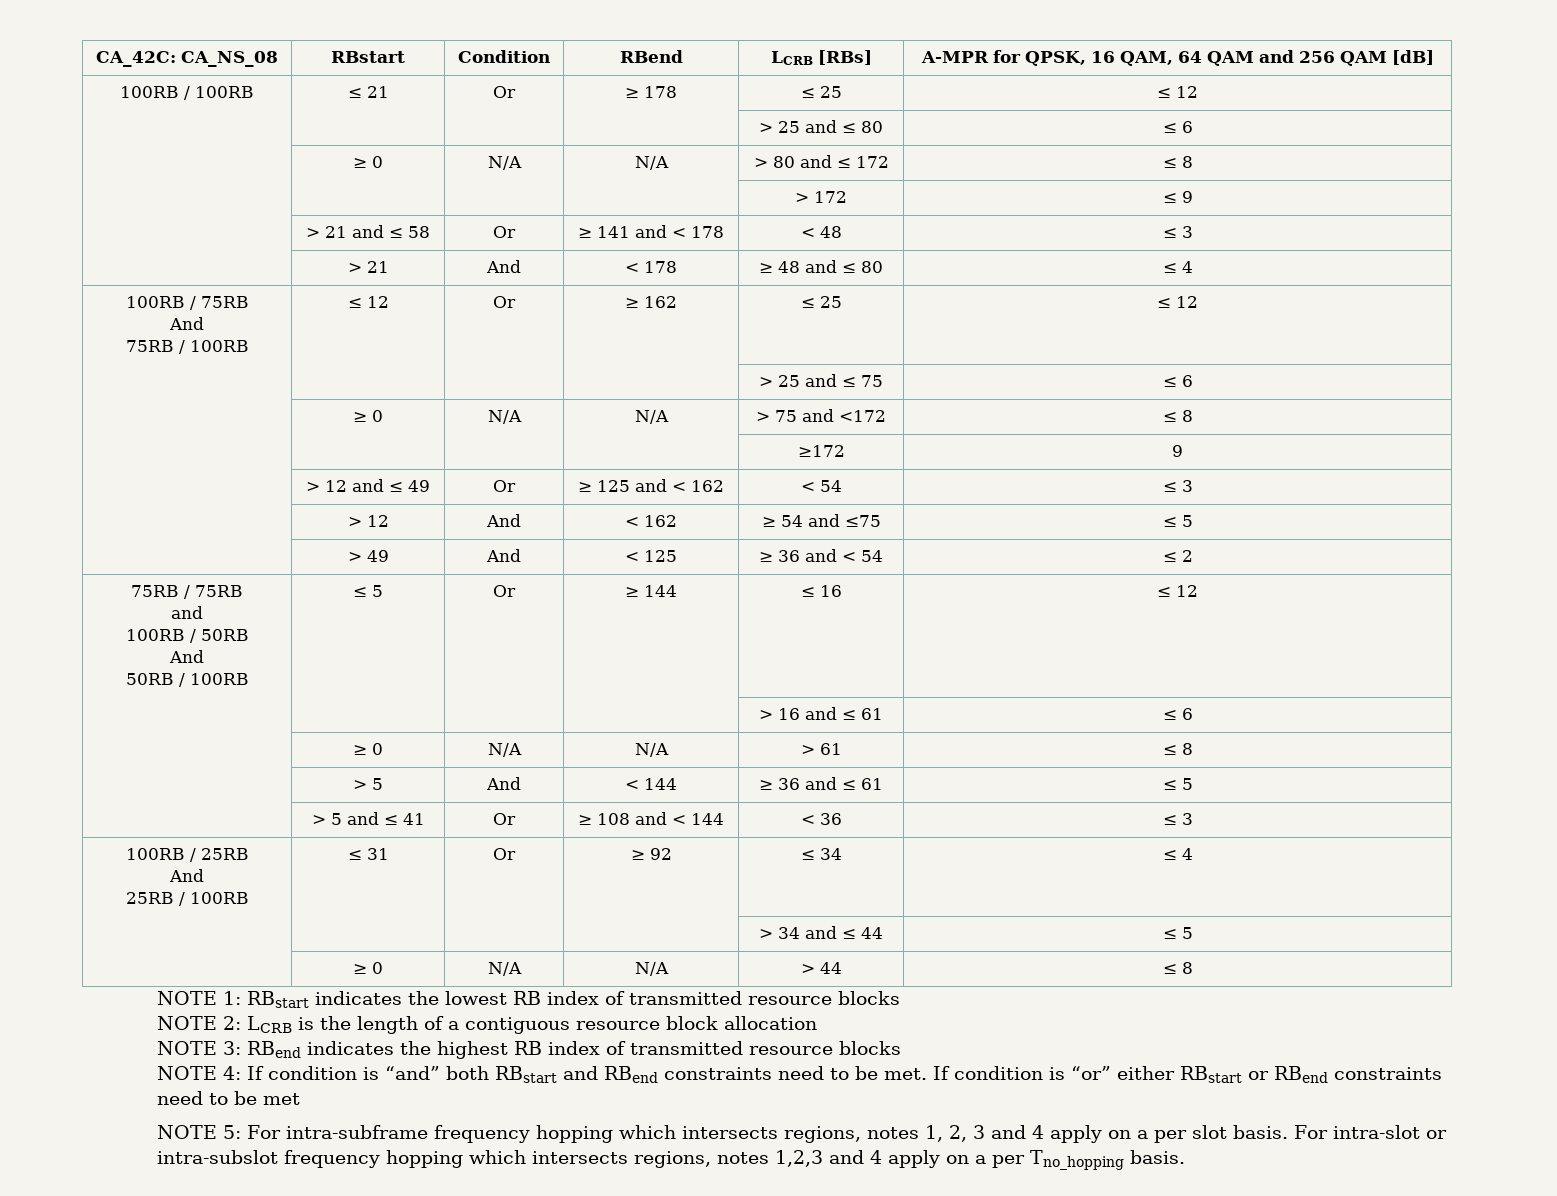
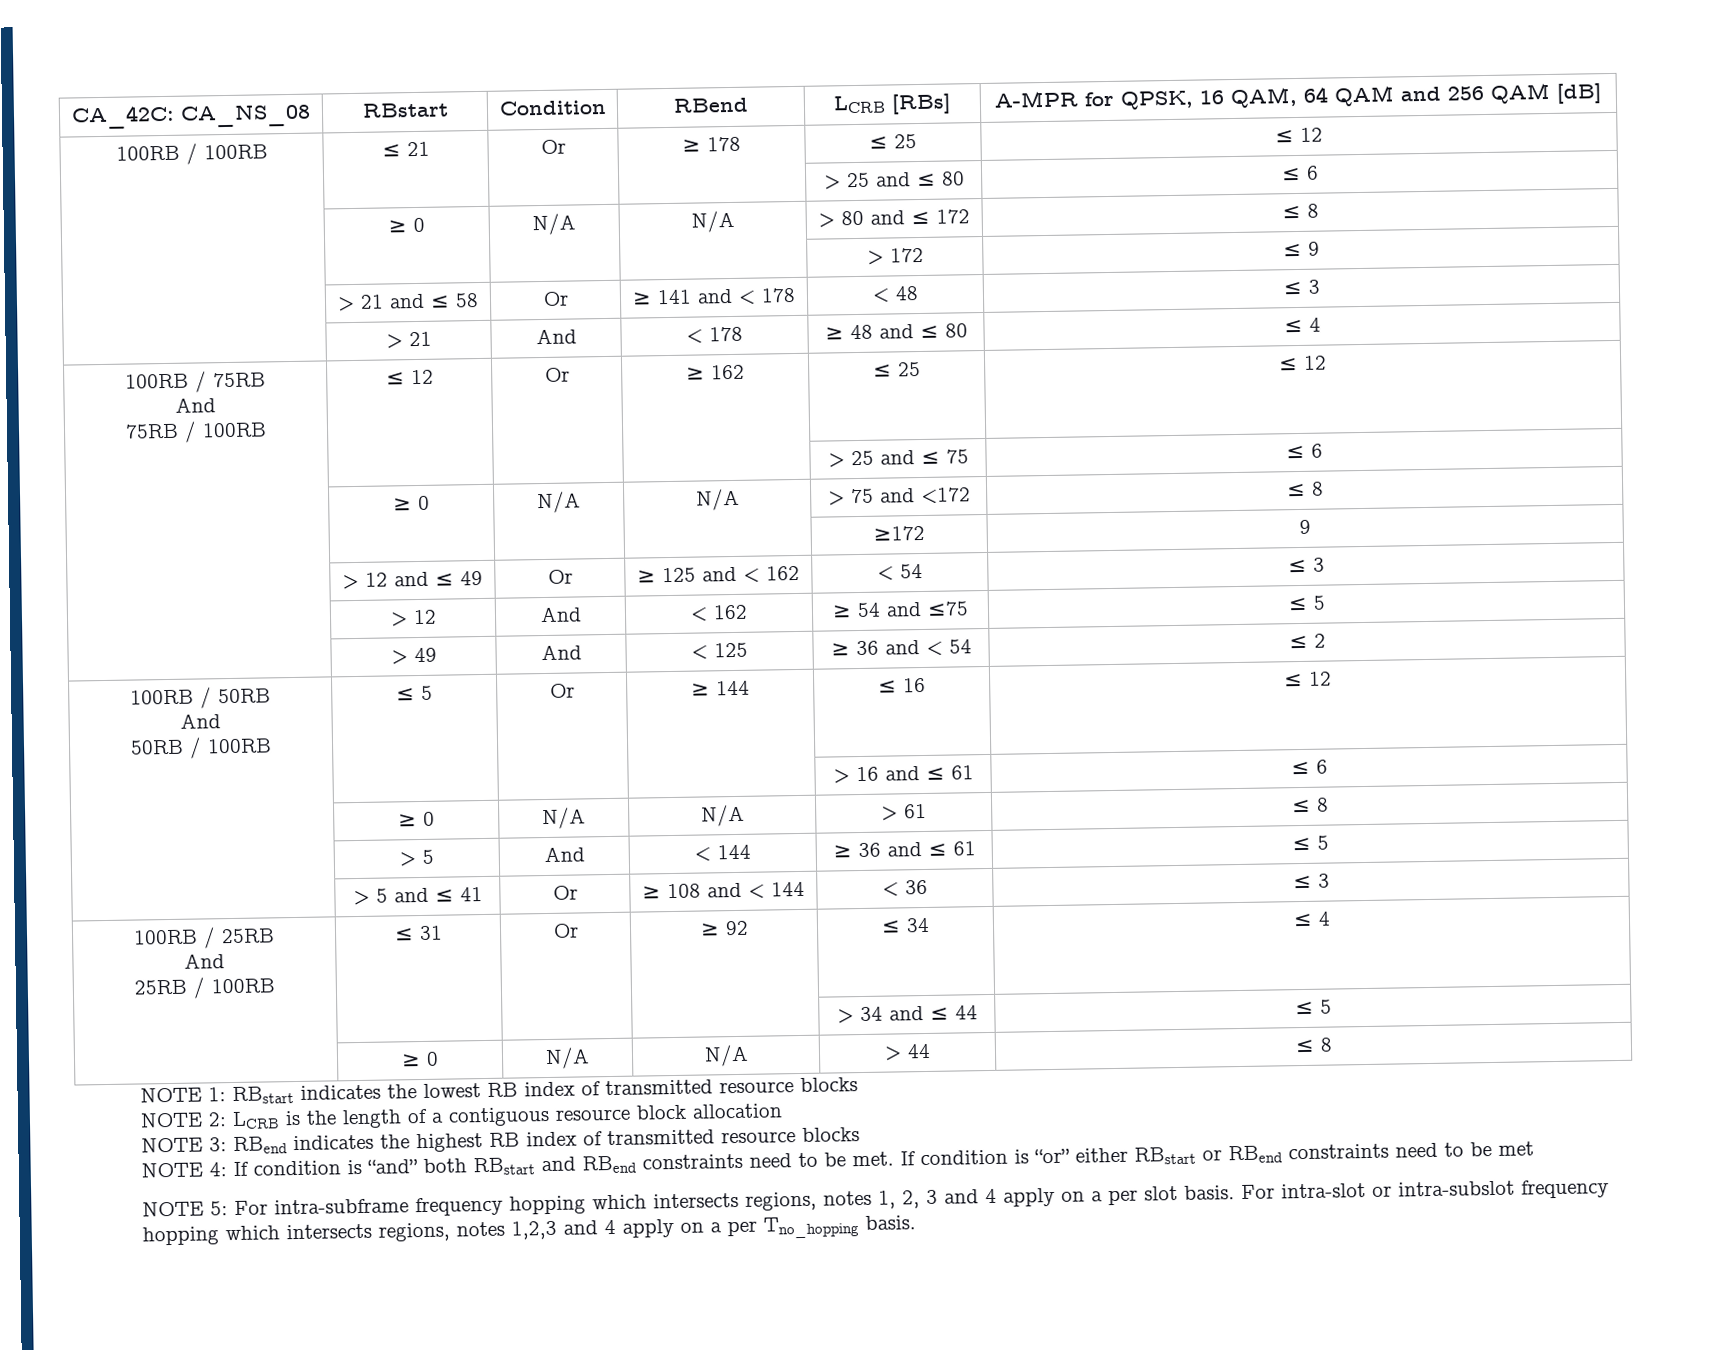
- 75RB / 75RB
- and

